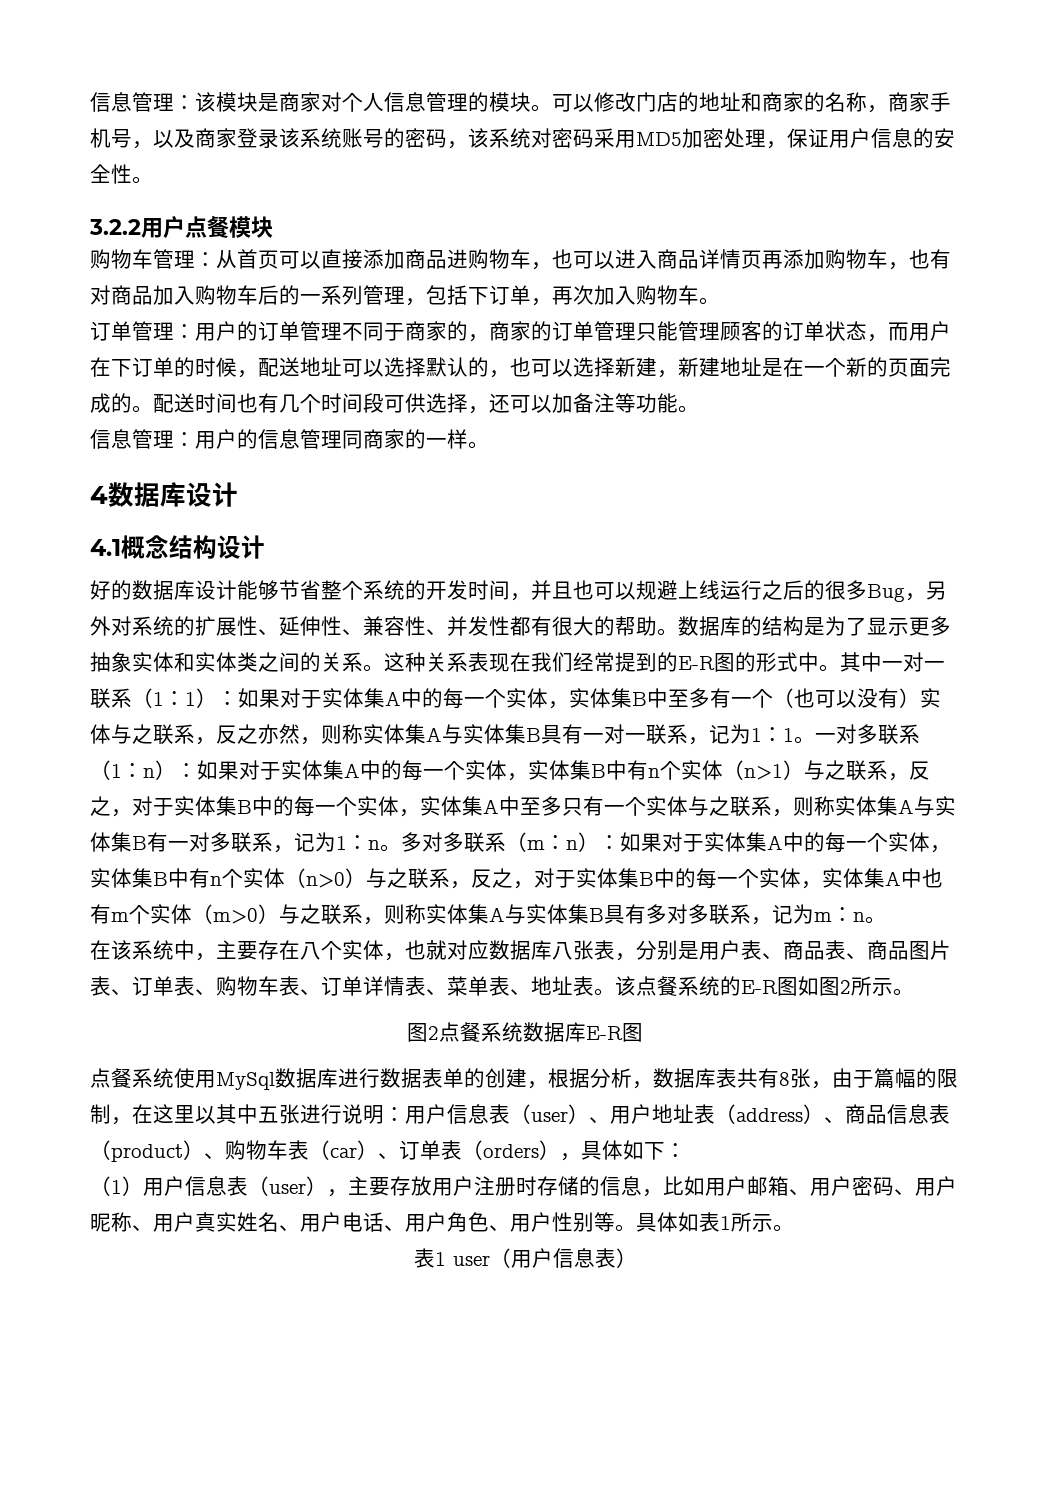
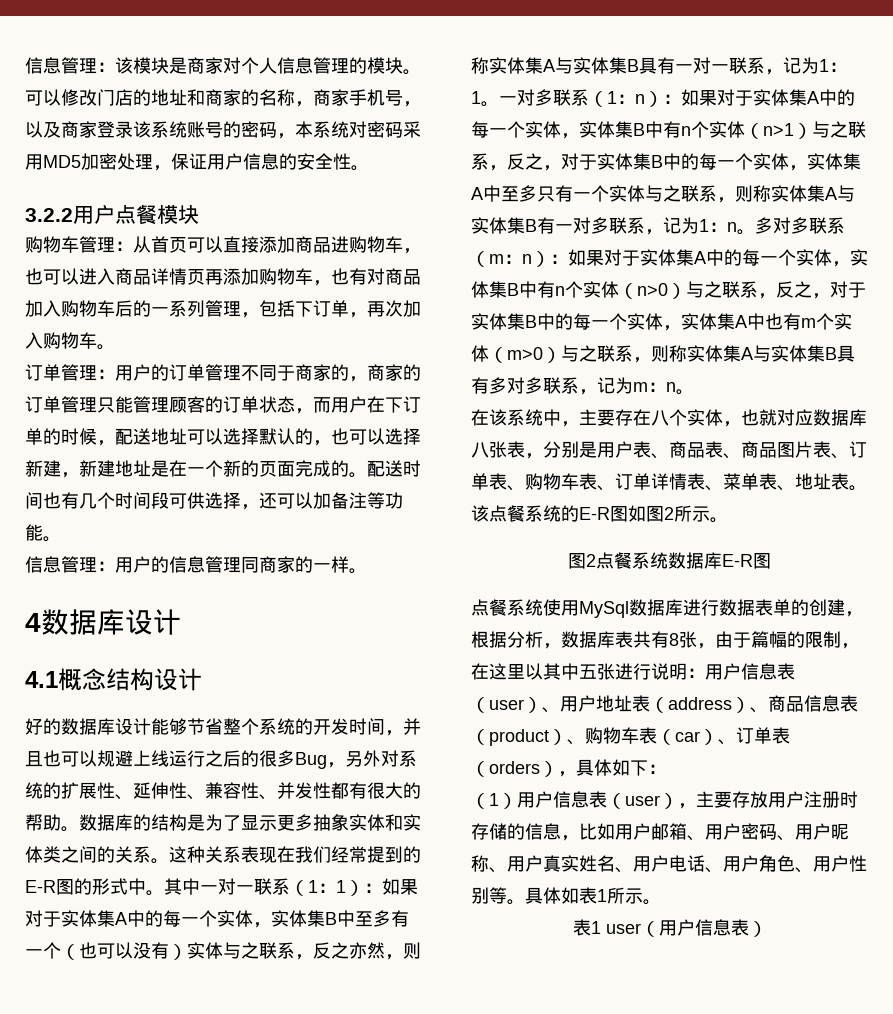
- 可以修改门店的地址和商家的名称，商家手机号，以及商家登录该系统账号的密码，该系统对密码采用MD5加密处理，保证用户信息的安全性。
+ 可以修改门店的地址和商家的名称，商家手机号，以及商家登录该系统账号的密码，本系统对密码采用MD5加密处理，保证用户信息的安全性。

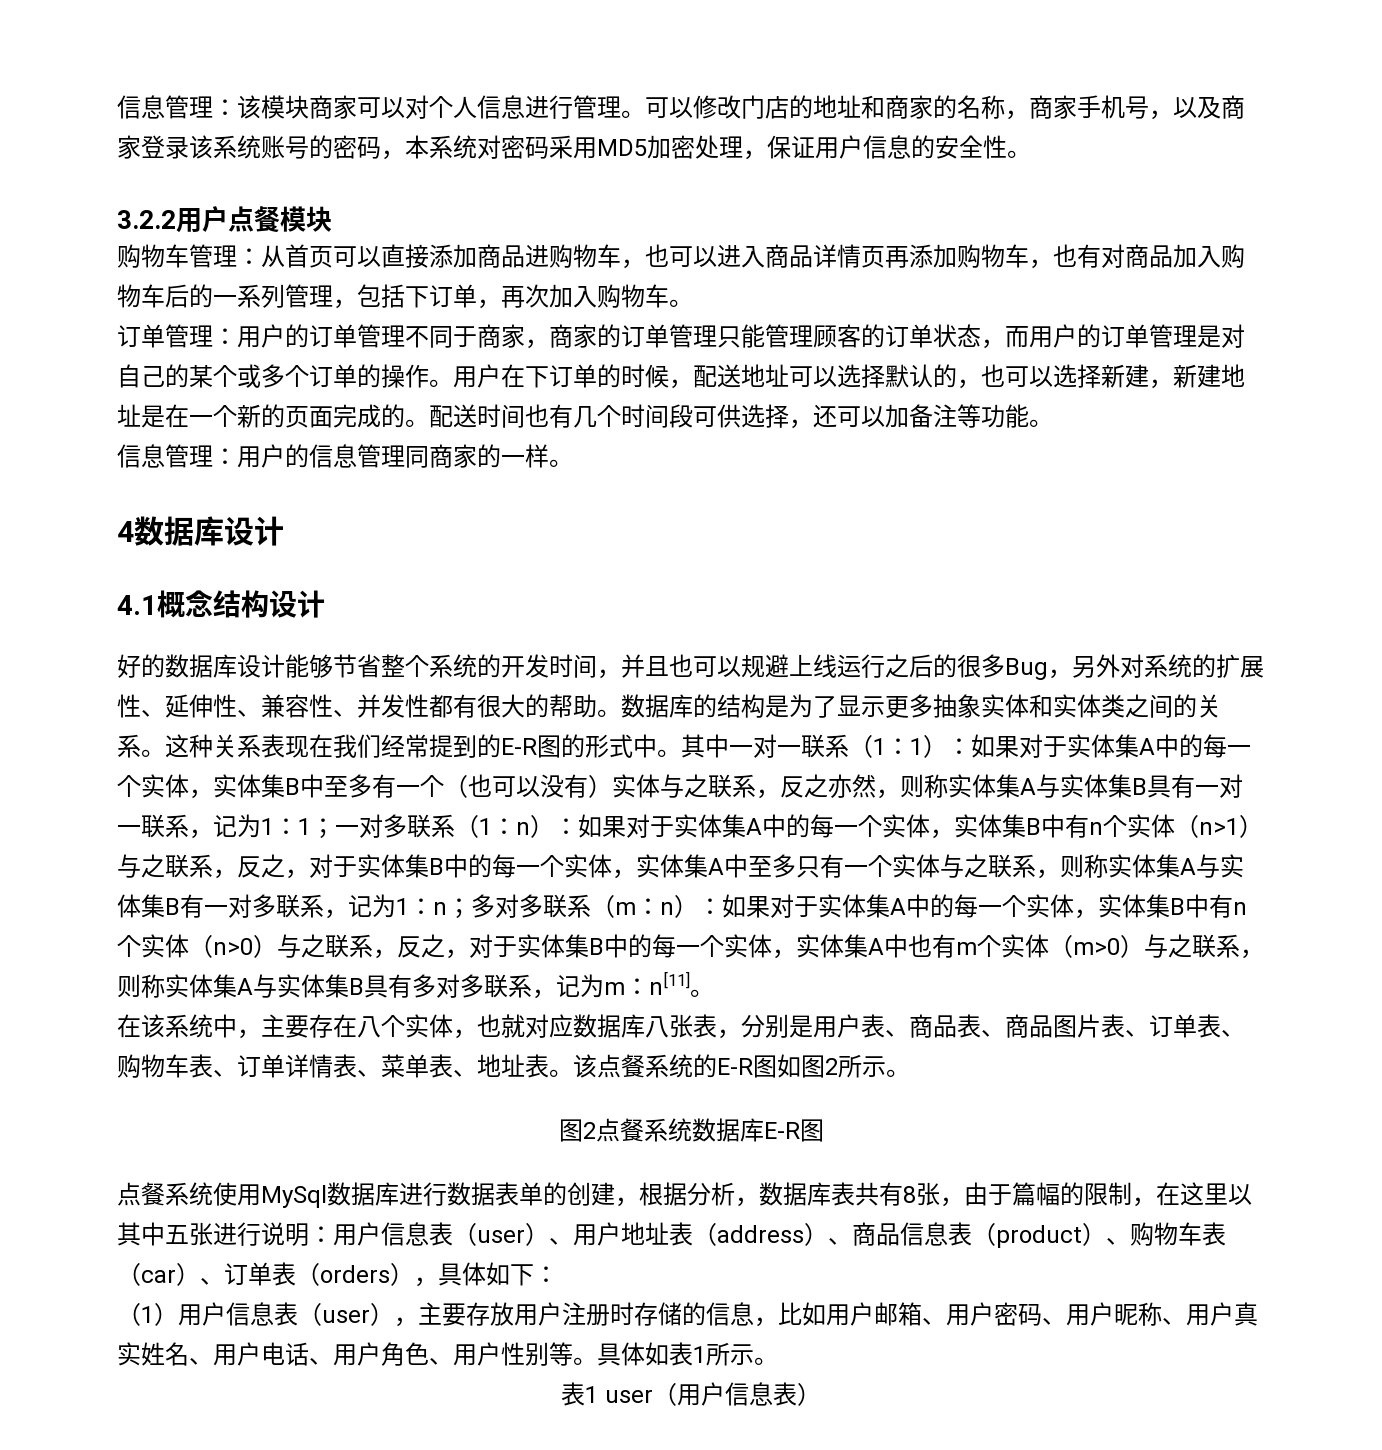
- 信息管理：该模块是商家对个人信息管理的模块。
+ 信息管理：该模块商家可以对个人信息进行管理。
- 订单管理：用户的订单管理不同于商家的，商家的订单管理只能管理顾客的订单状态，而用户在下订单的时候，配送地址可以选择默认的，也可以选择新建，新建地址是在一个新的页面完成的。
+ 订单管理：用户的订单管理不同于商家，商家的订单管理只能管理顾客的订单状态，而用户的订单管理是对自己的某个或多个订单的操作。用户在下订单的时候，配送地址可以选择默认的，也可以选择新建，新建地址是在一个新的页面完成的。
- 1。
+ 1；
- 如果对于实体集A中的每一个实体，实体集B中有n个实体（n>1）与之联系，反之，对于实体集B中的每一个实体，实体集A中至多只有一个实体与之联系，则称实体集A与实体集B有一对多联系，记为1：n。
+ 如果对于实体集A中的每一个实体，实体集B中有n个实体（n>1）与之联系，反之，对于实体集B中的每一个实体，实体集A中至多只有一个实体与之联系，则称实体集A与实体集B有一对多联系，记为1：n；
- 如果对于实体集A中的每一个实体，实体集B中有n个实体（n>0）与之联系，反之，对于实体集B中的每一个实体，实体集A中也有m个实体（m>0）与之联系，则称实体集A与实体集B具有多对多联系，记为m：n。
+ 如果对于实体集A中的每一个实体，实体集B中有n个实体（n>0）与之联系，反之，对于实体集B中的每一个实体，实体集A中也有m个实体（m>0）与之联系，则称实体集A与实体集B具有多对多联系，记为m：n[11]。

